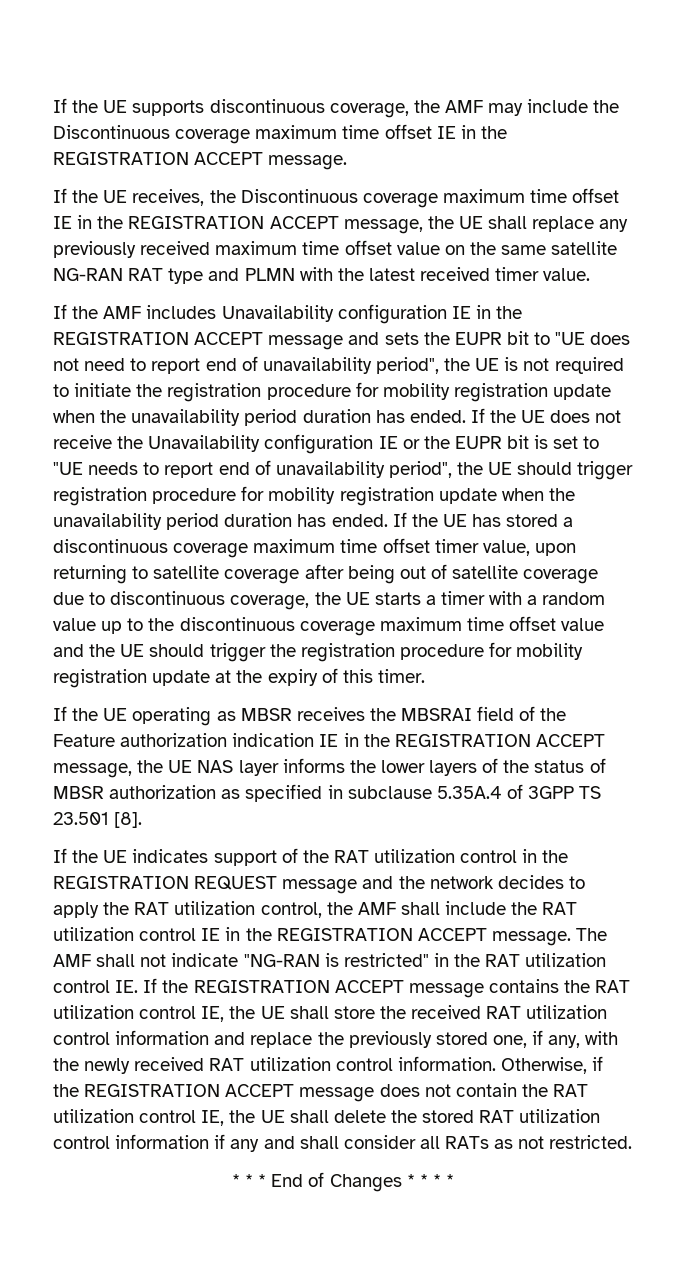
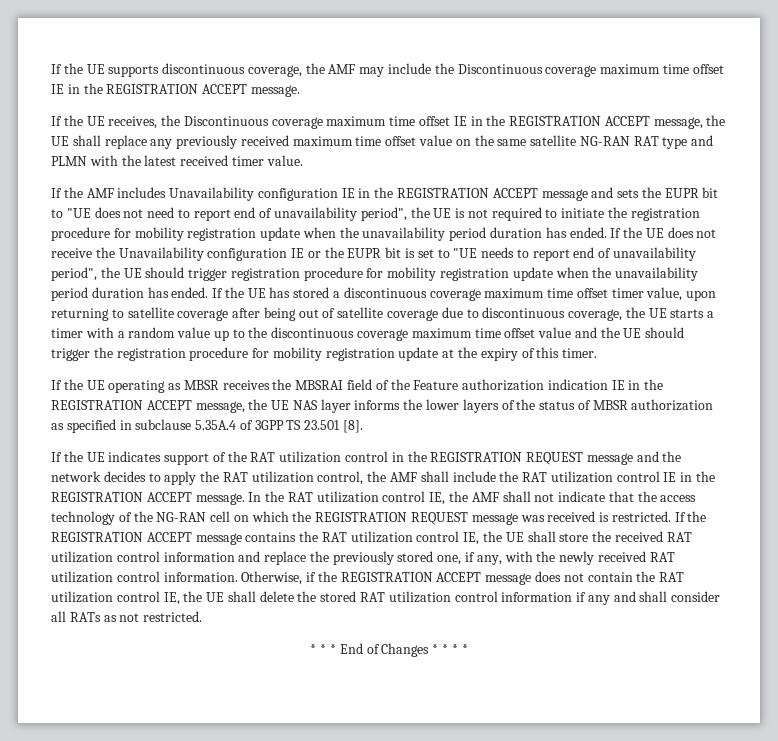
- The AMF shall not indicate "NG-RAN is restricted" in the RAT utilization control IE. If the REGISTRATION ACCEPT message contains the RAT utilization control IE, the UE shall store the received RAT utilization control information and replace the previously stored one, if any, with the newly received RAT utilization control information.
+ In the RAT utilization control IE, the AMF shall not indicate that the access technology of the NG-RAN cell on which the REGISTRATION REQUEST message was received is restricted. If the REGISTRATION ACCEPT message contains the RAT utilization control IE, the UE shall store the received RAT utilization control information and replace the previously stored one, if any, with the newly received RAT utilization control information.

